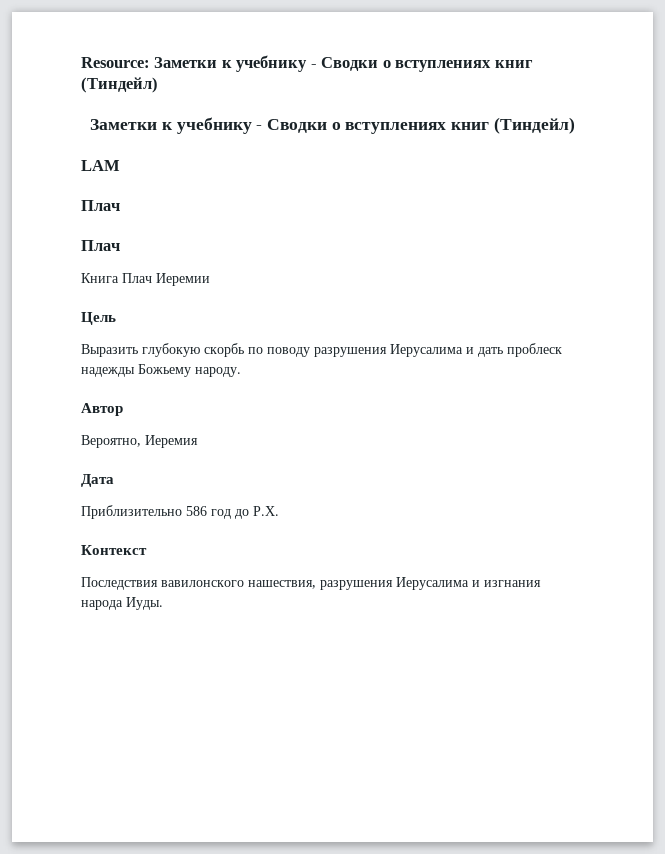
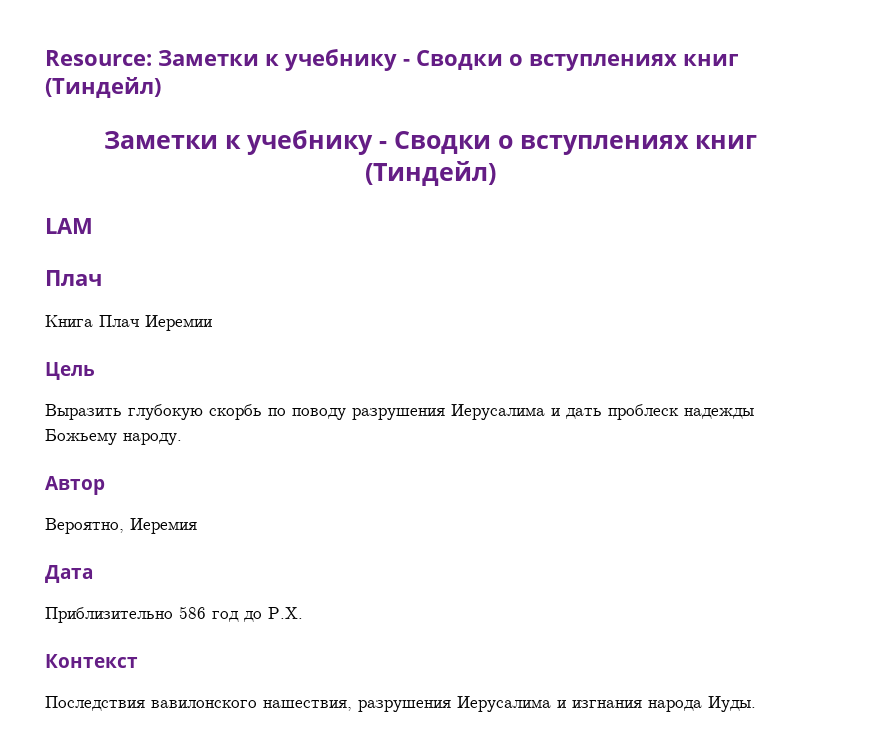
  LAM
- Плач

